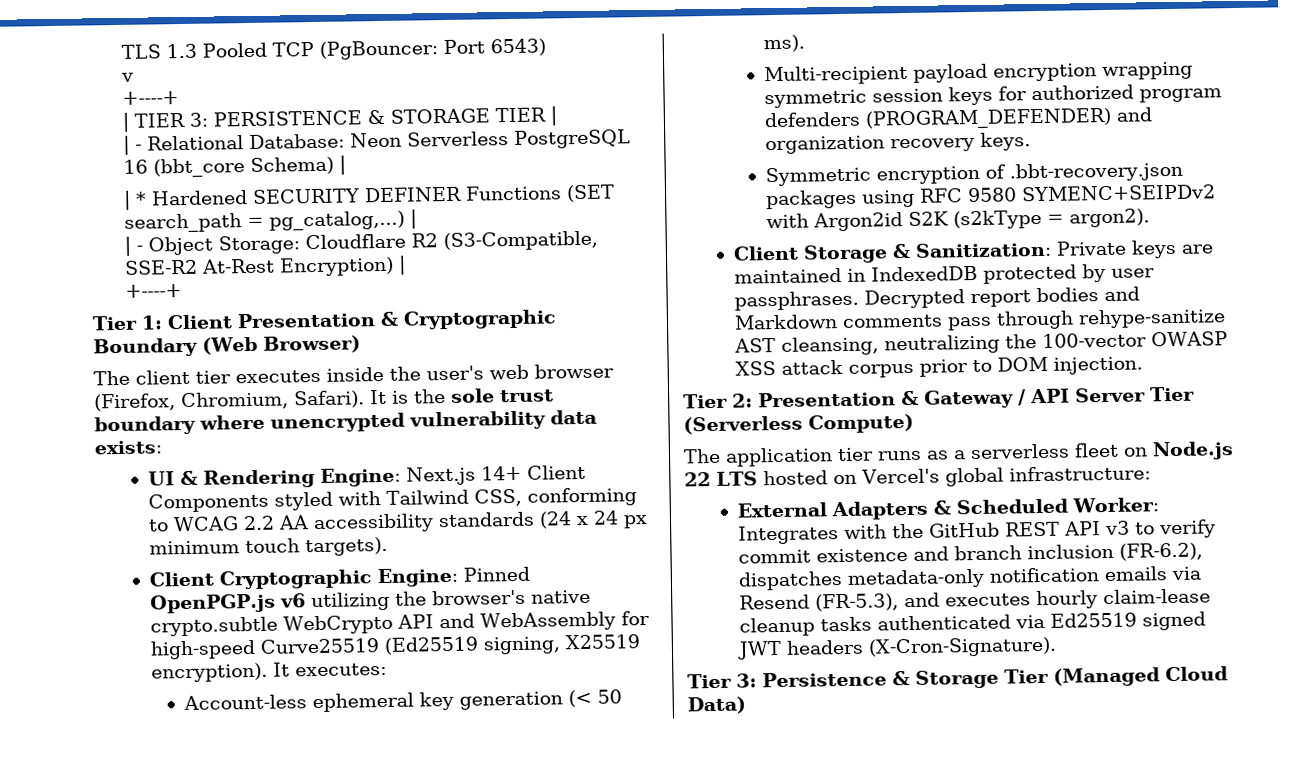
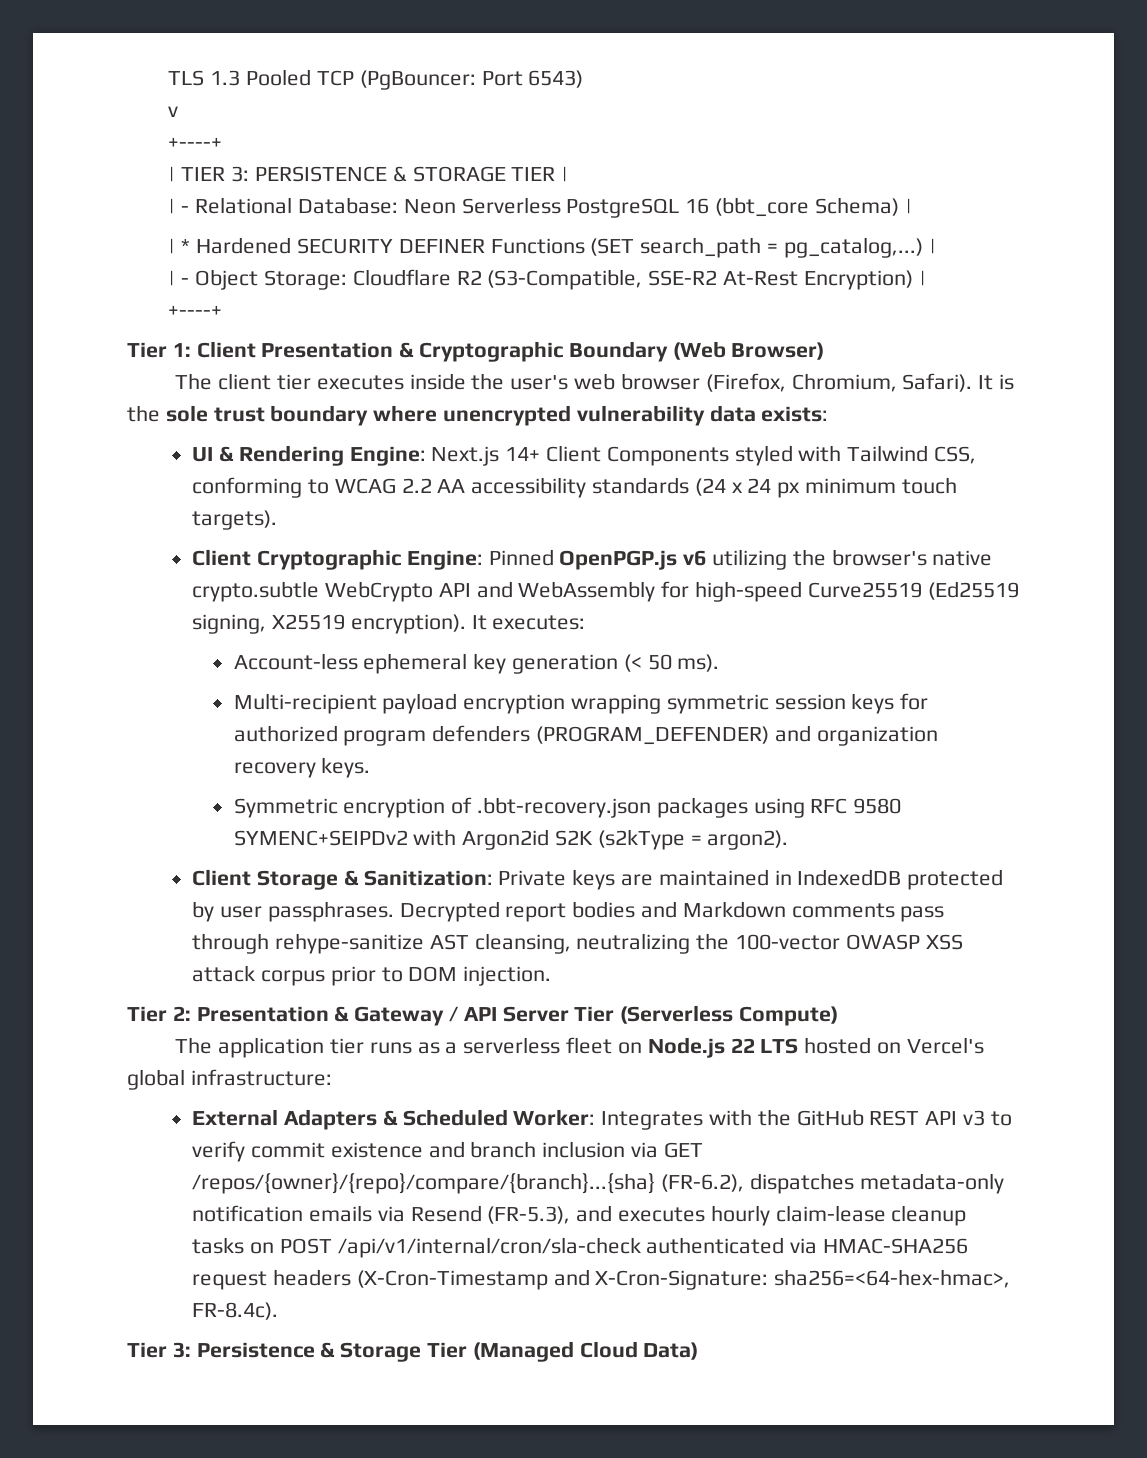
- External Adapters & Scheduled Worker: Integrates with the GitHub REST API v3 to verify commit existence and branch inclusion (FR-6.2), dispatches metadata-only notification emails via Resend (FR-5.3), and executes hourly claim-lease cleanup tasks authenticated via Ed25519 signed JWT headers (X-Cron-Signature).
+ External Adapters & Scheduled Worker: Integrates with the GitHub REST API v3 to verify commit existence and branch inclusion via GET /repos/{owner}/{repo}/compare/{branch}...{sha} (FR-6.2), dispatches metadata-only notification emails via Resend (FR-5.3), and executes hourly claim-lease cleanup tasks on POST /api/v1/internal/cron/sla-check authenticated via HMAC-SHA256 request headers (X-Cron-Timestamp and X-Cron-Signature: sha256=<64-hex-hmac>, FR-8.4c).

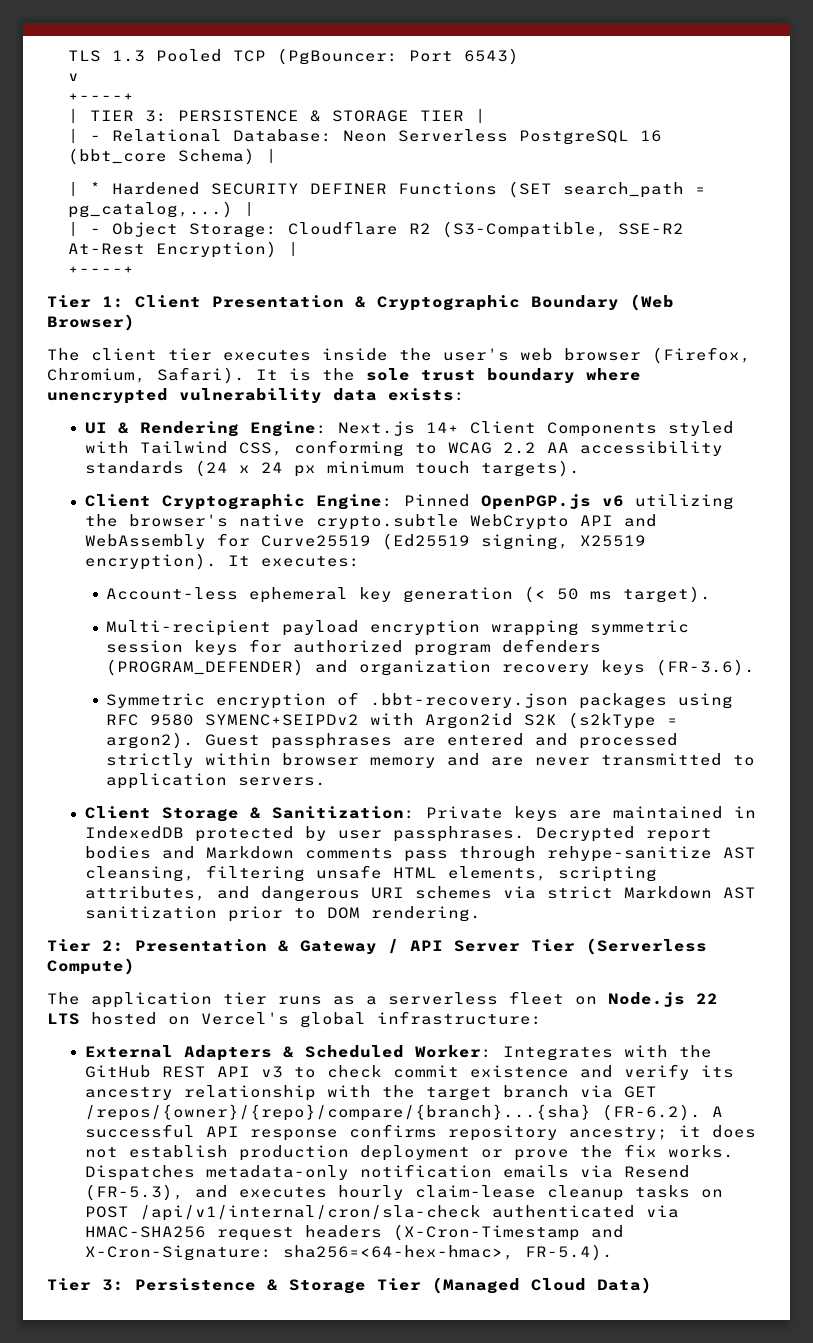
- Client Cryptographic Engine: Pinned OpenPGP.js v6 utilizing the browser's native crypto.subtle WebCrypto API and WebAssembly for high-speed Curve25519 (Ed25519 signing, X25519 encryption).
+ Client Cryptographic Engine: Pinned OpenPGP.js v6 utilizing the browser's native crypto.subtle WebCrypto API and WebAssembly for Curve25519 (Ed25519 signing, X25519 encryption).
- Account-less ephemeral key generation (< 50 ms).
+ Account-less ephemeral key generation (< 50 ms target).
- Multi-recipient payload encryption wrapping symmetric session keys for authorized program defenders (PROGRAM_DEFENDER) and organization recovery keys.
+ Multi-recipient payload encryption wrapping symmetric session keys for authorized program defenders (PROGRAM_DEFENDER) and organization recovery keys (FR-3.6).
+ Guest passphrases are entered and processed strictly within browser memory and are never transmitted to application servers.
- Decrypted report bodies and Markdown comments pass through rehype-sanitize AST cleansing, neutralizing the 100-vector OWASP XSS attack corpus prior to DOM injection.
+ Decrypted report bodies and Markdown comments pass through rehype-sanitize AST cleansing, filtering unsafe HTML elements, scripting attributes, and dangerous URI schemes via strict Markdown AST sanitization prior to DOM rendering.
- External Adapters & Scheduled Worker: Integrates with the GitHub REST API v3 to verify commit existence and branch inclusion via GET /repos/{owner}/{repo}/compare/{branch}...{sha} (FR-6.2), dispatches metadata-only notification emails via Resend (FR-5.3), and executes hourly claim-lease cleanup tasks on POST /api/v1/internal/cron/sla-check authenticated via HMAC-SHA256 request headers (X-Cron-Timestamp and X-Cron-Signature: sha256=<64-hex-hmac>, FR-8.4c).
+ External Adapters & Scheduled Worker: Integrates with the GitHub REST API v3 to check commit existence and verify its ancestry relationship with the target branch via GET /repos/{owner}/{repo}/compare/{branch}...{sha} (FR-6.2). A successful API response confirms repository ancestry; it does not establish production deployment or prove the fix works. Dispatches metadata-only notification emails via Resend (FR-5.3), and executes hourly claim-lease cleanup tasks on POST /api/v1/internal/cron/sla-check authenticated via HMAC-SHA256 request headers (X-Cron-Timestamp and X-Cron-Signature: sha256=<64-hex-hmac>, FR-5.4).

